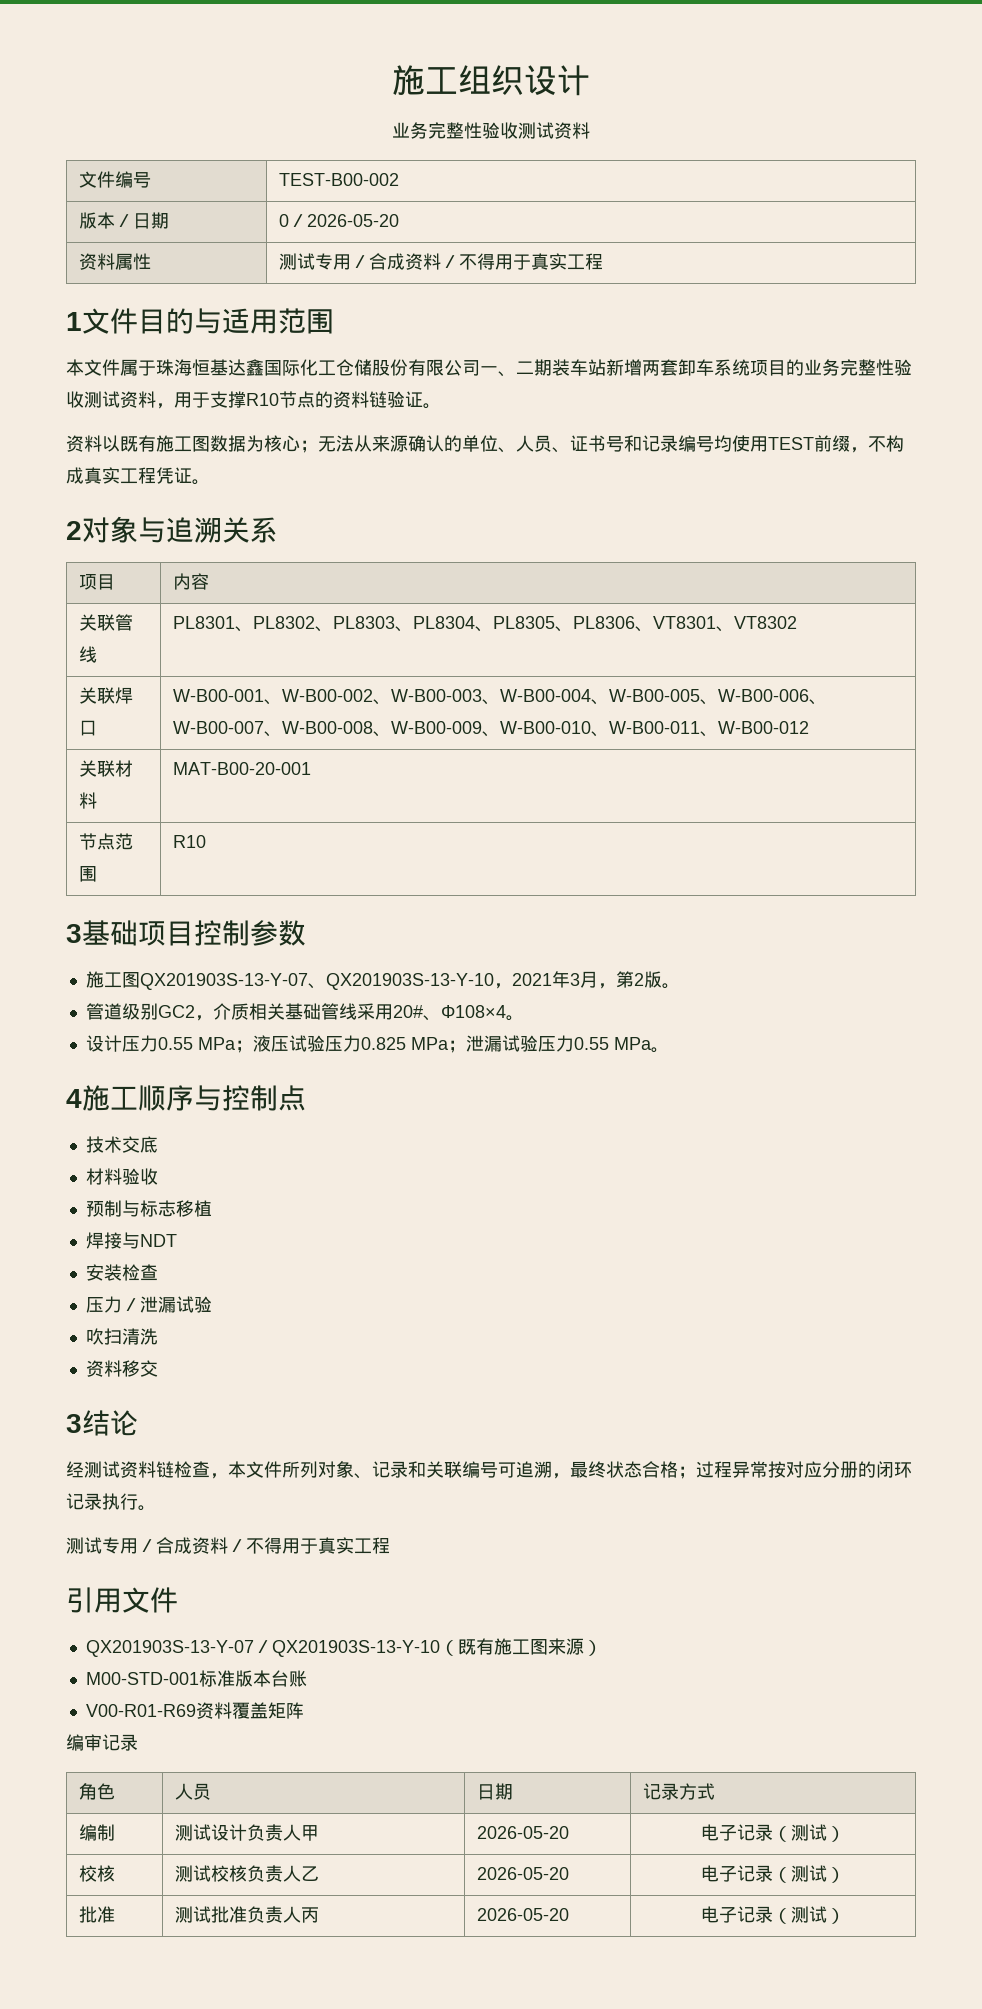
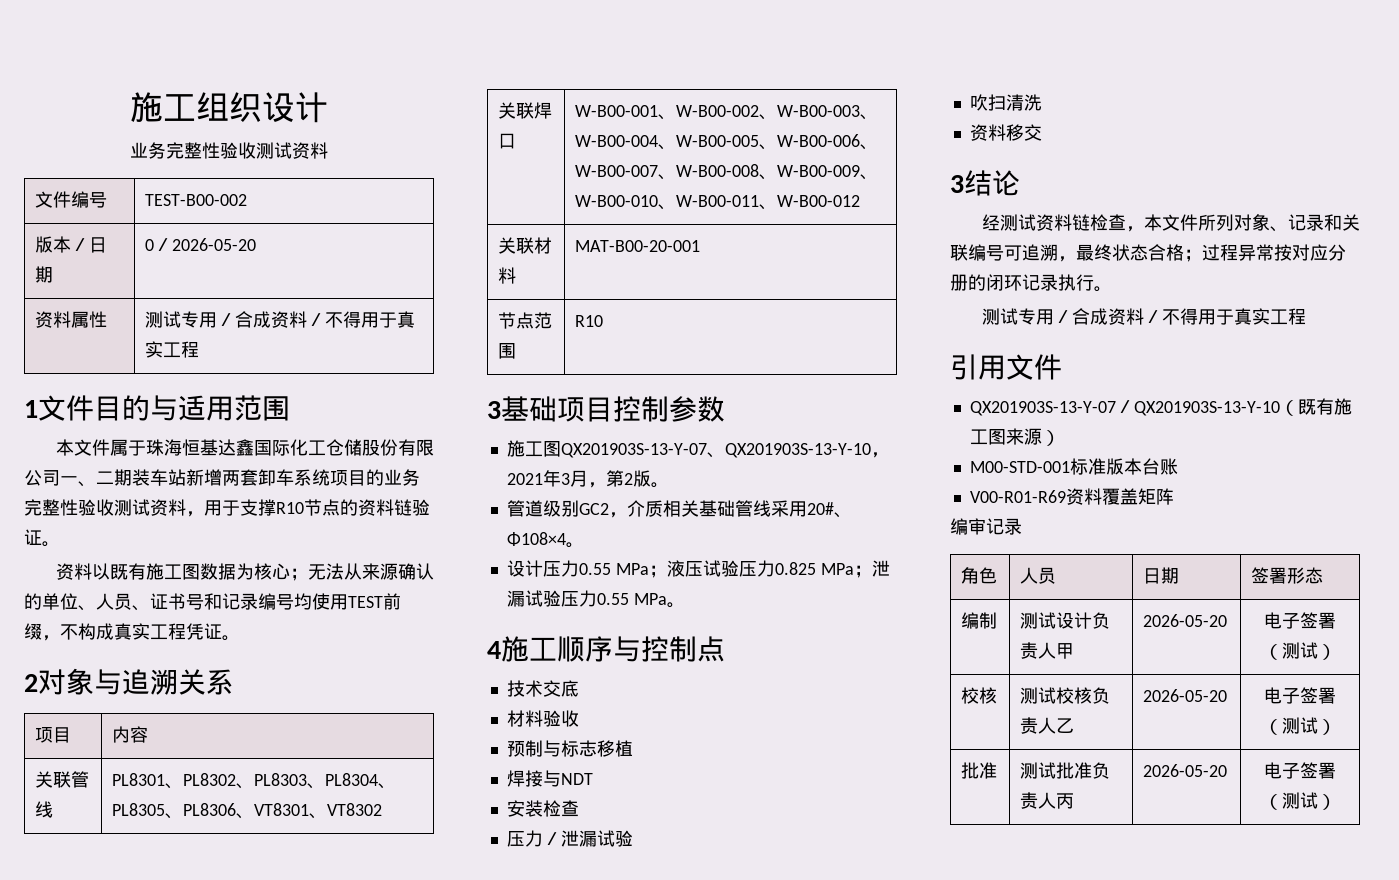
- 角色 | 人员 | 日期 | 记录方式
+ 角色 | 人员 | 日期 | 签署形态
- 编制 | 测试设计负责人甲 | 2026-05-20 | 电子记录（测试）
+ 编制 | 测试设计负责人甲 | 2026-05-20 | 电子签署（测试）
- 校核 | 测试校核负责人乙 | 2026-05-20 | 电子记录（测试）
+ 校核 | 测试校核负责人乙 | 2026-05-20 | 电子签署（测试）
- 批准 | 测试批准负责人丙 | 2026-05-20 | 电子记录（测试）
+ 批准 | 测试批准负责人丙 | 2026-05-20 | 电子签署（测试）

